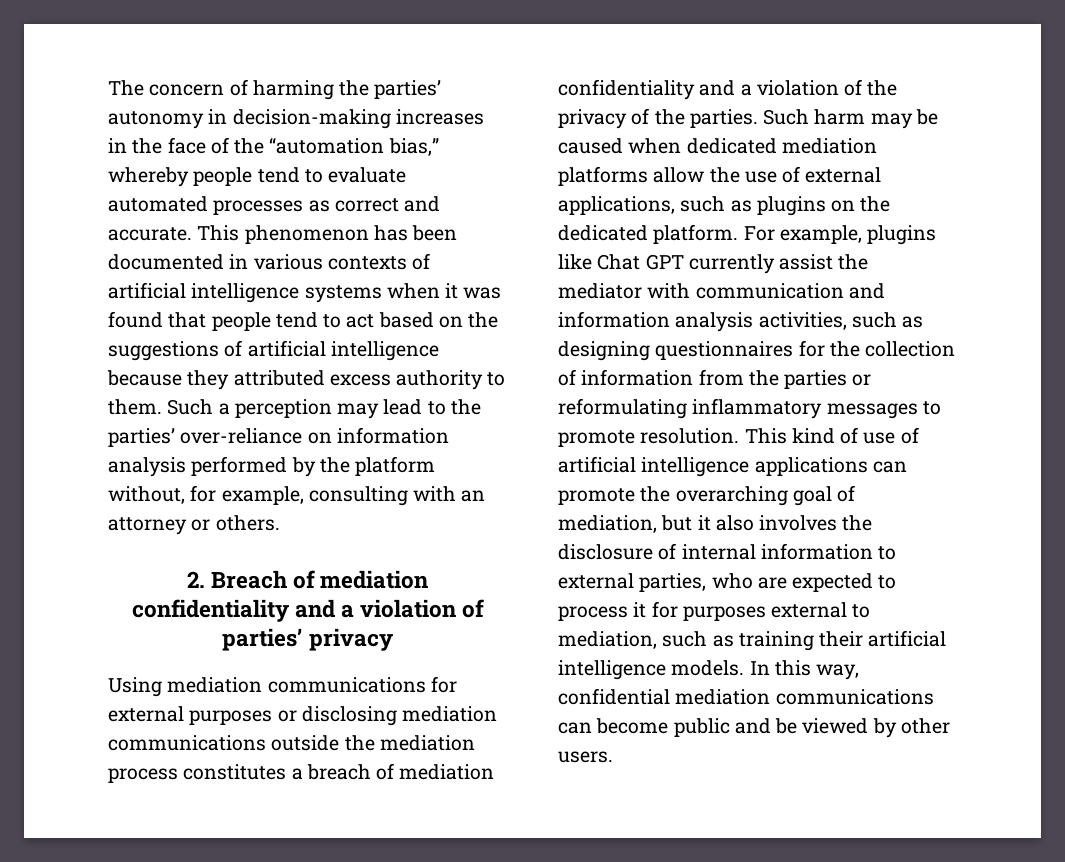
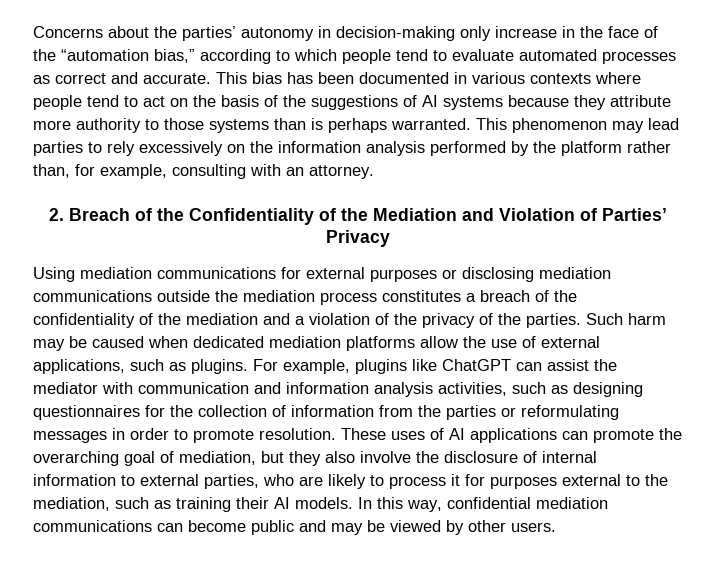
- The concern of harming the parties’ autonomy in decision-making increases in the face of the “automation bias,” whereby people tend to evaluate automated processes as correct and accurate.
+ Concerns about the parties’ autonomy in decision-making only increase in the face of the “automation bias,” according to which people tend to evaluate automated processes as correct and accurate.
- This phenomenon has been documented in various contexts of artificial intelligence systems when it was found that people tend to act based on the suggestions of artificial intelligence because they attributed excess authority to them. Such a perception may lead to the parties’ over-reliance on information analysis performed by the platform without, for example, consulting with an attorney or others.
+ This bias has been documented in various contexts where people tend to act on the basis of the suggestions of AI systems because they attribute more authority to those systems than is perhaps warranted. This phenomenon may lead parties to rely excessively on the information analysis performed by the platform rather than, for example, consulting with an attorney.
- 2. Breach of mediation confidentiality and a violation of parties’ privacy
+ 2. Breach of the Confidentiality of the Mediation and Violation of Parties’ Privacy
- Using mediation communications for external purposes or disclosing mediation communications outside the mediation process constitutes a breach of mediation confidentiality and a violation of the privacy of the parties.
+ Using mediation communications for external purposes or disclosing mediation communications outside the mediation process constitutes a breach of the confidentiality of the mediation and a violation of the privacy of the parties.
- Such harm may be caused when dedicated mediation platforms allow the use of external applications, such as plugins on the dedicated platform.
+ Such harm may be caused when dedicated mediation platforms allow the use of external applications, such as plugins.
- For example, plugins like Chat GPT currently assist the mediator with communication and information analysis activities, such as designing questionnaires for the collection of information from the parties or reformulating inflammatory messages to promote resolution. This kind of use of artificial intelligence applications can promote the overarching goal of mediation, but it also involves the disclosure of internal information to external parties, who are expected to process it for purposes external to mediation, such as training their artificial intelligence models.
+ For example, plugins like ChatGPT can assist the mediator with communication and information analysis activities, such as designing questionnaires for the collection of information from the parties or reformulating messages in order to promote resolution. These uses of AI applications can promote the overarching goal of mediation, but they also involve the disclosure of internal information to external parties, who are likely to process it for purposes external to the mediation, such as training their AI models.
- In this way, confidential mediation communications can become public and be viewed by other users.
+ In this way, confidential mediation communications can become public and may be viewed by other users.

